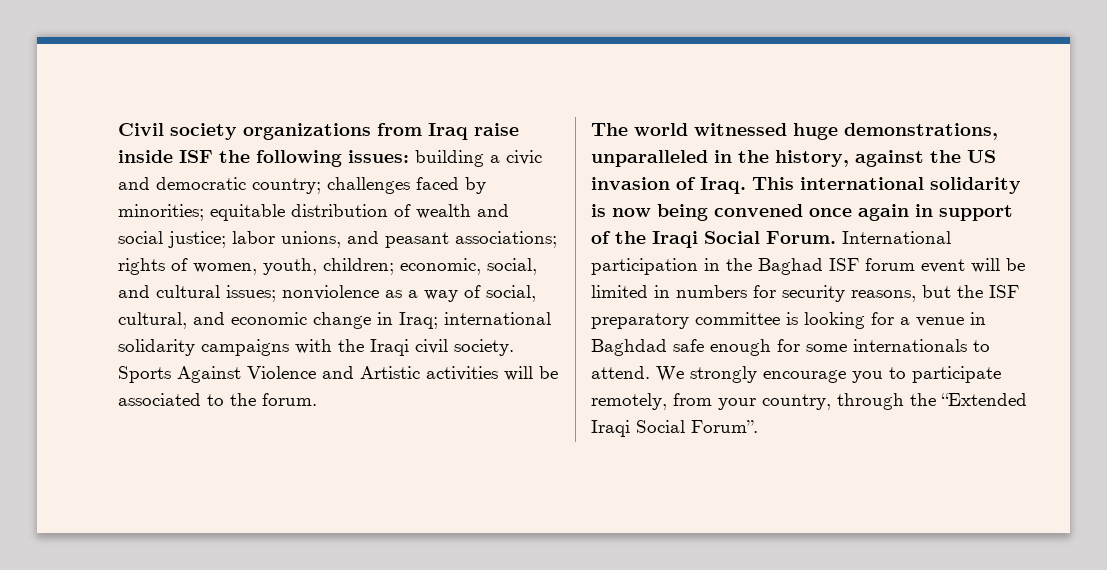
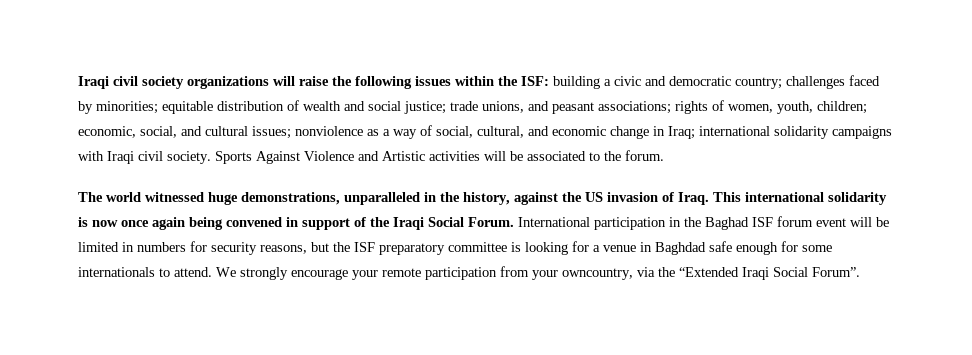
- Civil society organizations from Iraq raise inside ISF the following issues: building a civic and democratic country; challenges faced by minorities; equitable distribution of wealth and social justice; labor unions, and peasant associations; rights of women, youth, children; economic, social, and cultural issues; nonviolence as a way of social, cultural, and economic change in Iraq; international solidarity campaigns with the Iraqi civil society.
+ Iraqi civil society organizations will raise the following issues within the ISF: building a civic and democratic country; challenges faced by minorities; equitable distribution of wealth and social justice; trade unions, and peasant associations; rights of women, youth, children; economic, social, and cultural issues; nonviolence as a way of social, cultural, and economic change in Iraq; international solidarity campaigns with Iraqi civil society.
- This international solidarity is now being convened once again in support of the Iraqi Social Forum.
+ This international solidarity is now once again being convened in support of the Iraqi Social Forum.
- We strongly encourage you to participate remotely, from your country, through the “Extended Iraqi Social Forum”.
+ We strongly encourage your remote participation from your owncountry, via the “Extended Iraqi Social Forum”.

